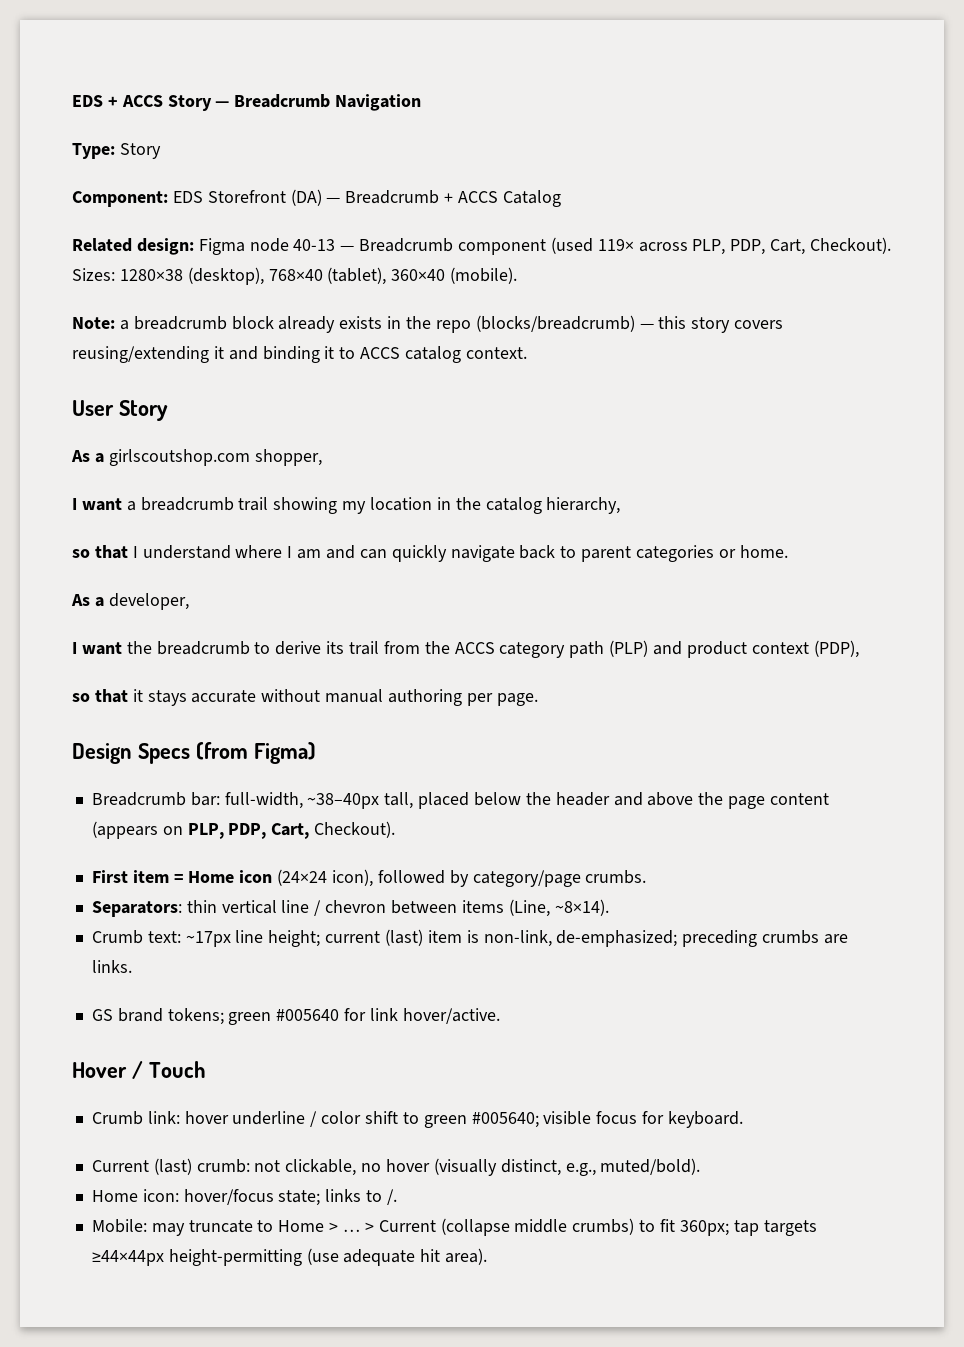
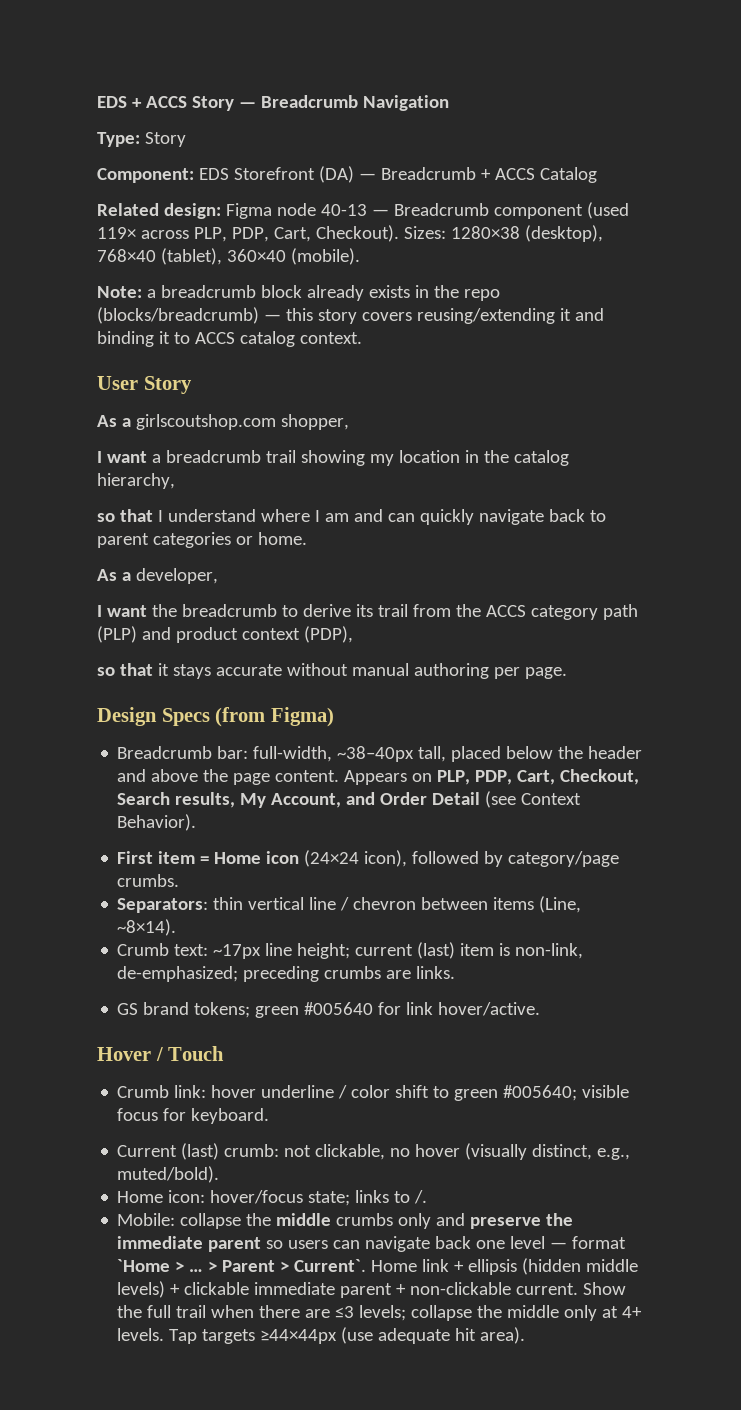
- Breadcrumb bar: full-width, ~38–40px tall, placed below the header and above the page content (appears on PLP, PDP, Cart, Checkout).
+ Breadcrumb bar: full-width, ~38–40px tall, placed below the header and above the page content. Appears on PLP, PDP, Cart, Checkout, Search results, My Account, and Order Detail (see Context Behavior).
- Mobile: may truncate to Home > … > Current (collapse middle crumbs) to fit 360px; tap targets ≥44×44px height-permitting (use adequate hit area).
+ Mobile: collapse the middle crumbs only and preserve the immediate parent so users can navigate back one level — format `Home > … > Parent > Current`. Home link + ellipsis (hidden middle levels) + clickable immediate parent + non-clickable current. Show the full trail when there are ≤3 levels; collapse the middle only at 4+ levels. Tap targets ≥44×44px (use adequate hit area).

